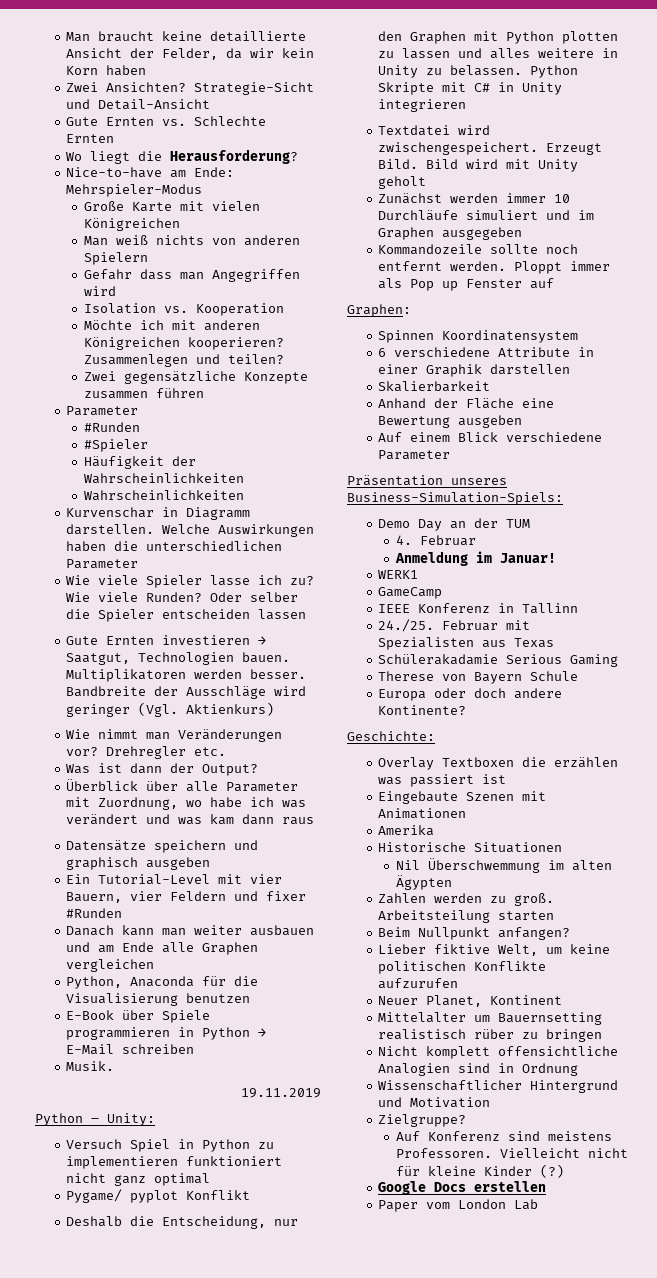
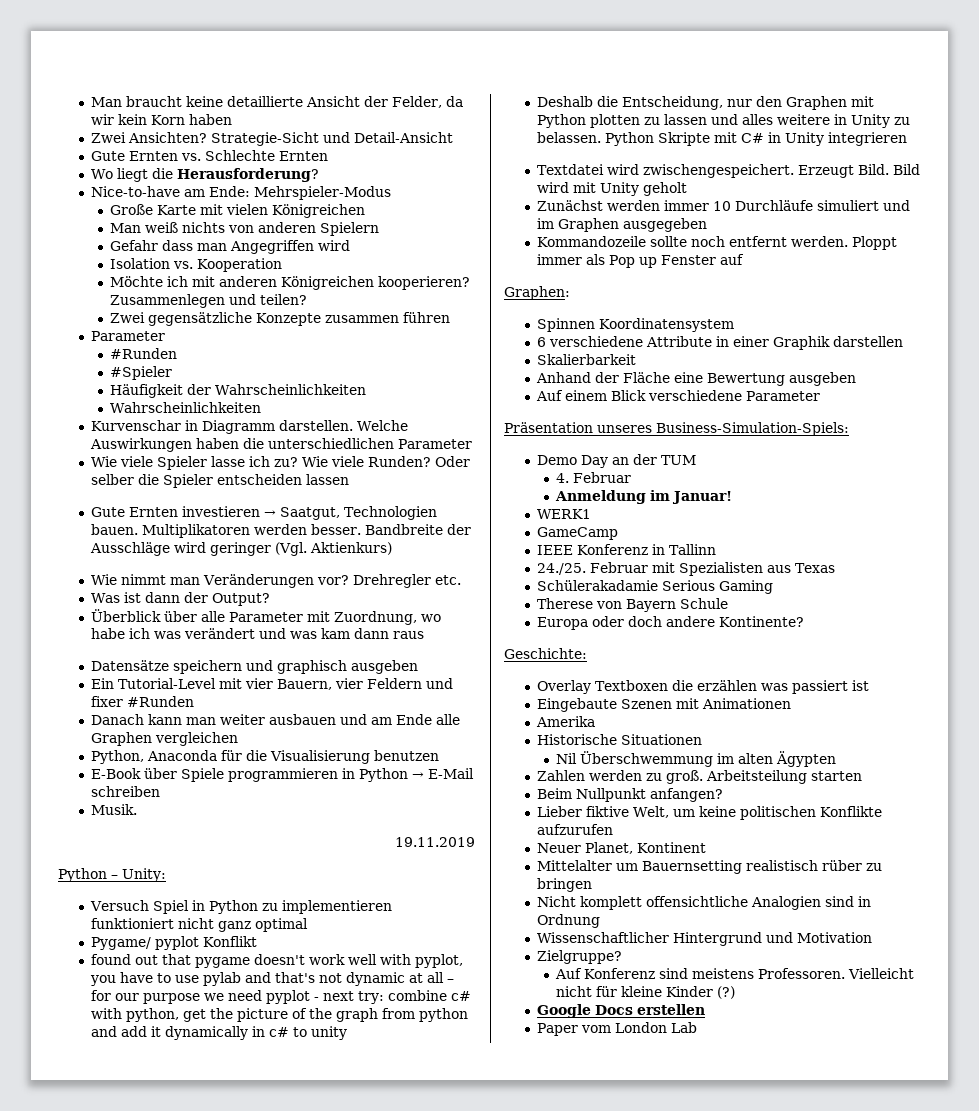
+ found out that pygame doesn't work well with pyplot, you have to use pylab and that's not dynamic at all – for our purpose we need pyplot - next try: combine c# with python, get the picture of the graph from python and add it dynamically in c# to unity

